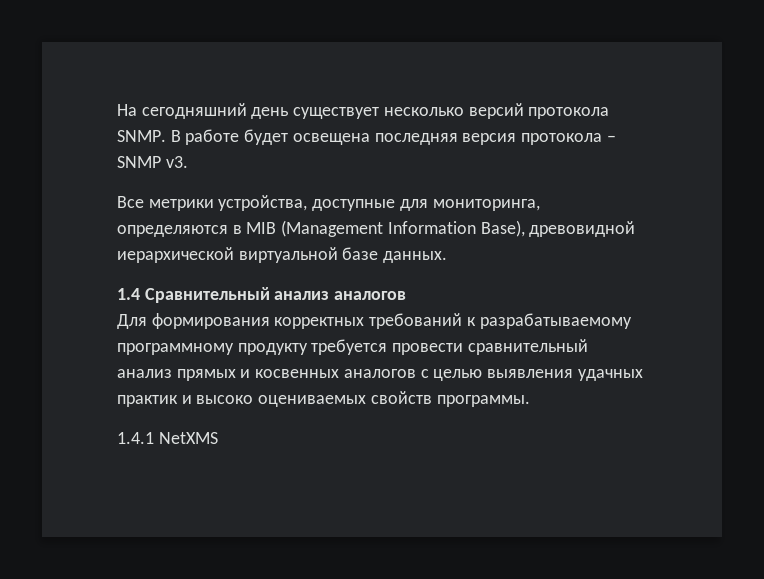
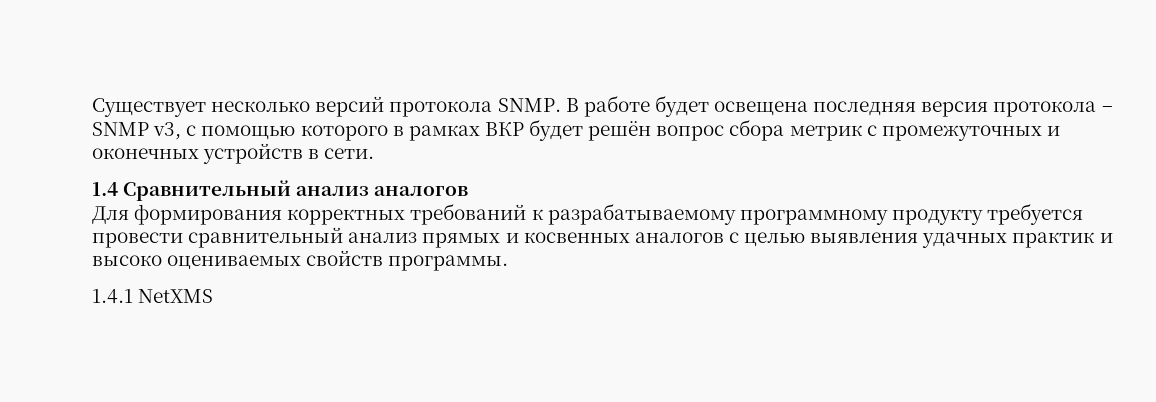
- На сегодняшний день существует несколько версий протокола SNMP.
+ Существует несколько версий протокола SNMP.
- В работе будет освещена последняя версия протокола – SNMP v3.
- Все метрики устройства, доступные для мониторинга, определяются в MIB (Management Information Base), древовидной иерархической виртуальной базе данных.
+ В работе будет освещена последняя версия протокола – SNMP v3, с помощью которого в рамках ВКР будет решён вопрос сбора метрик с промежуточных и оконечных устройств в сети.

